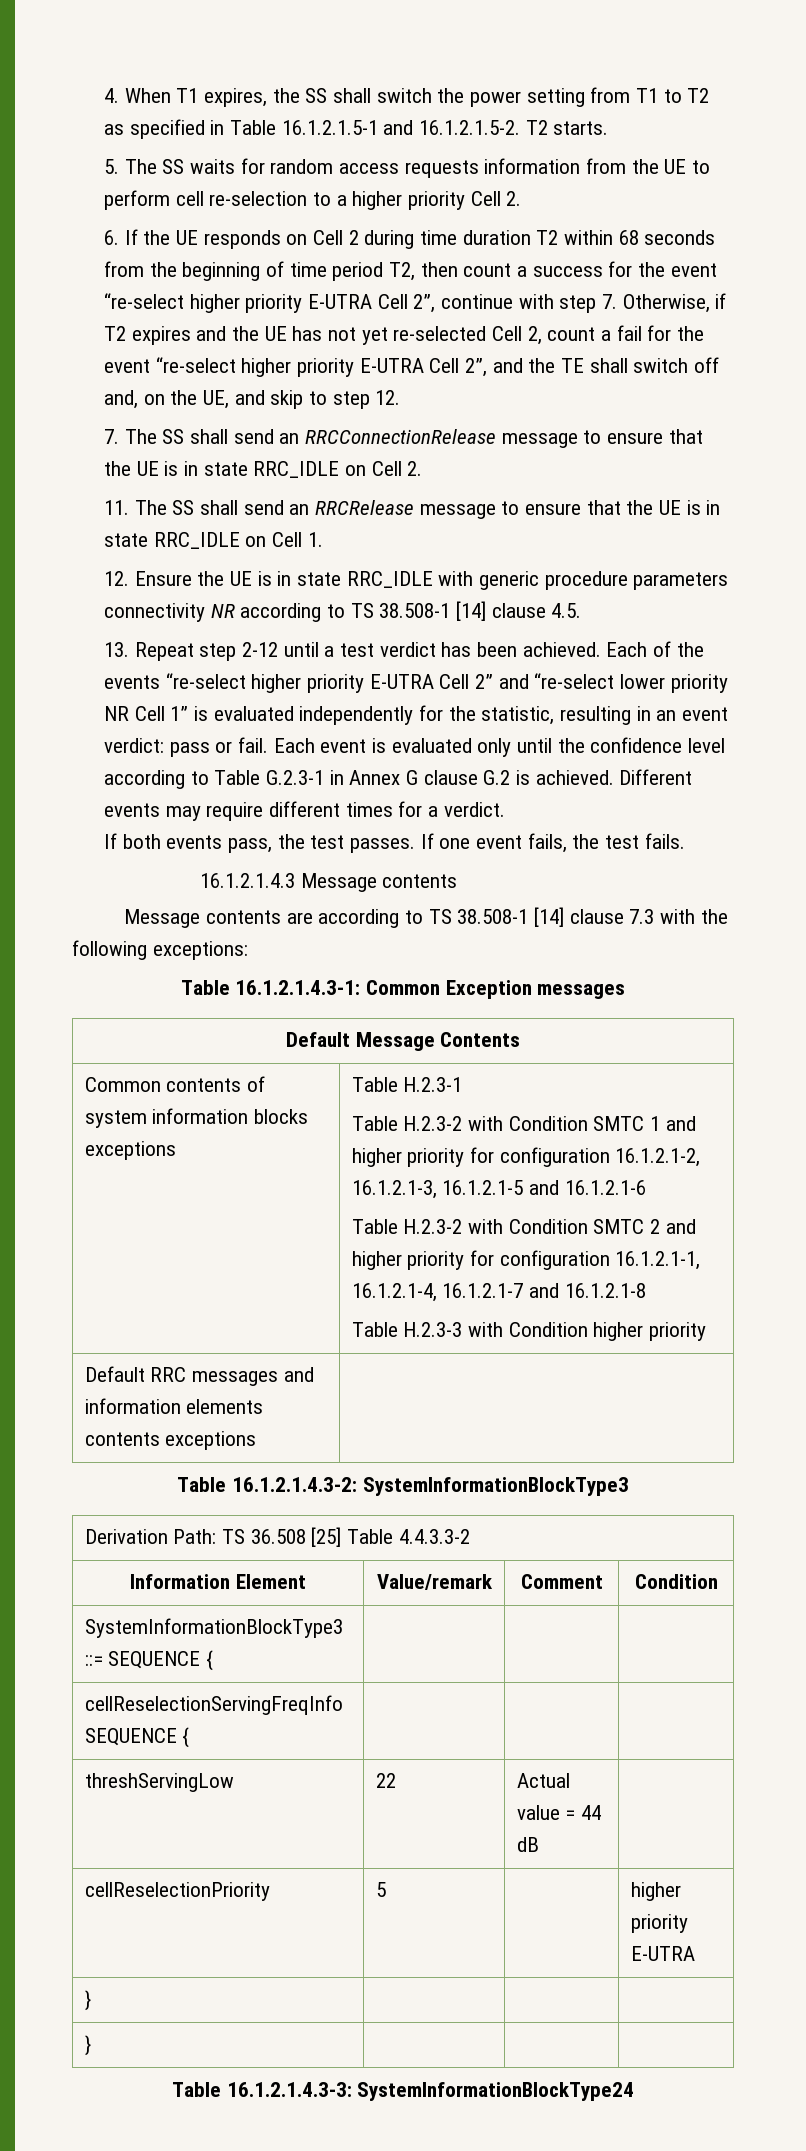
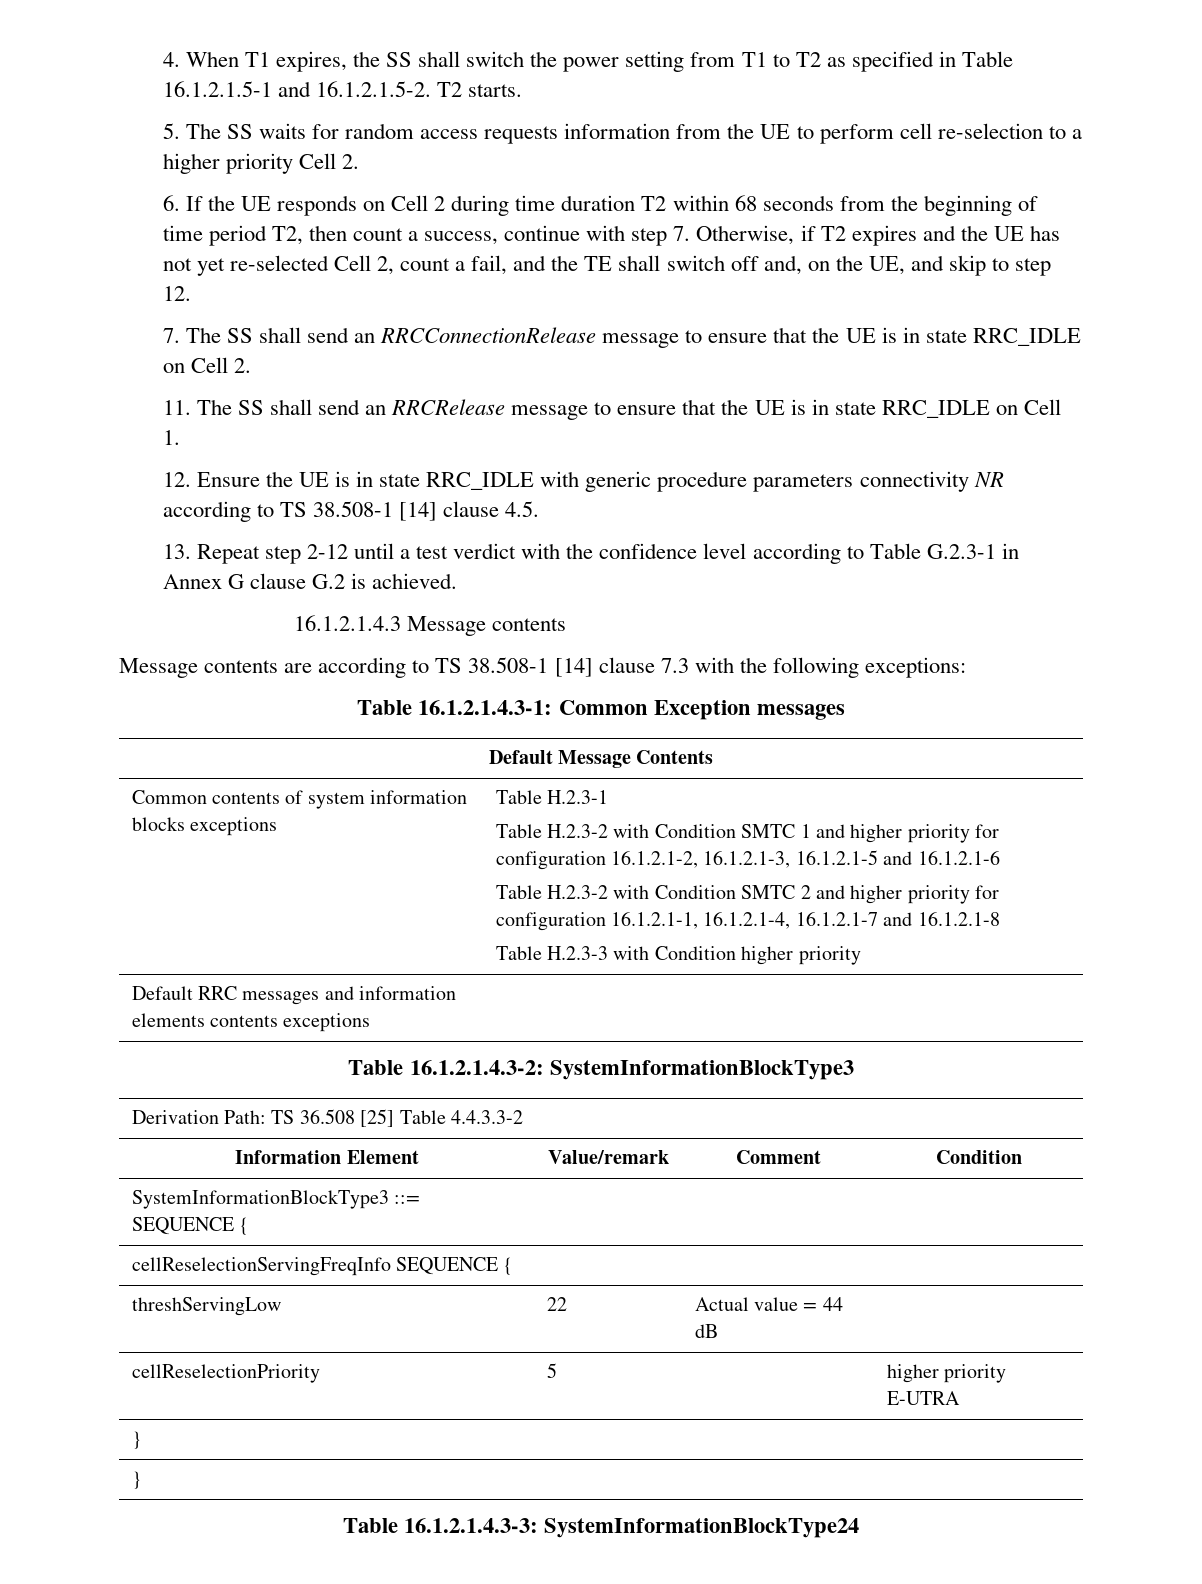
- 6. If the UE responds on Cell 2 during time duration T2 within 68 seconds from the beginning of time period T2, then count a success for the event “re-select higher priority E-UTRA Cell 2”, continue with step 7. Otherwise, if T2 expires and the UE has not yet re-selected Cell 2, count a fail for the event “re-select higher priority E-UTRA Cell 2”, and the TE shall switch off and, on the UE, and skip to step 12.
+ 6. If the UE responds on Cell 2 during time duration T2 within 68 seconds from the beginning of time period T2, then count a success, continue with step 7. Otherwise, if T2 expires and the UE has not yet re-selected Cell 2, count a fail, and the TE shall switch off and, on the UE, and skip to step 12.
- 13. Repeat step 2-12 until a test verdict has been achieved. Each of the events “re-select higher priority E-UTRA Cell 2” and “re-select lower priority NR Cell 1” is evaluated independently for the statistic, resulting in an event verdict: pass or fail. Each event is evaluated only until the confidence level according to Table G.2.3-1 in Annex G clause G.2 is achieved. Different events may require different times for a verdict.
- If both events pass, the test passes. If one event fails, the test fails.
+ 13. Repeat step 2-12 until a test verdict with the confidence level according to Table G.2.3-1 in Annex G clause G.2 is achieved.

